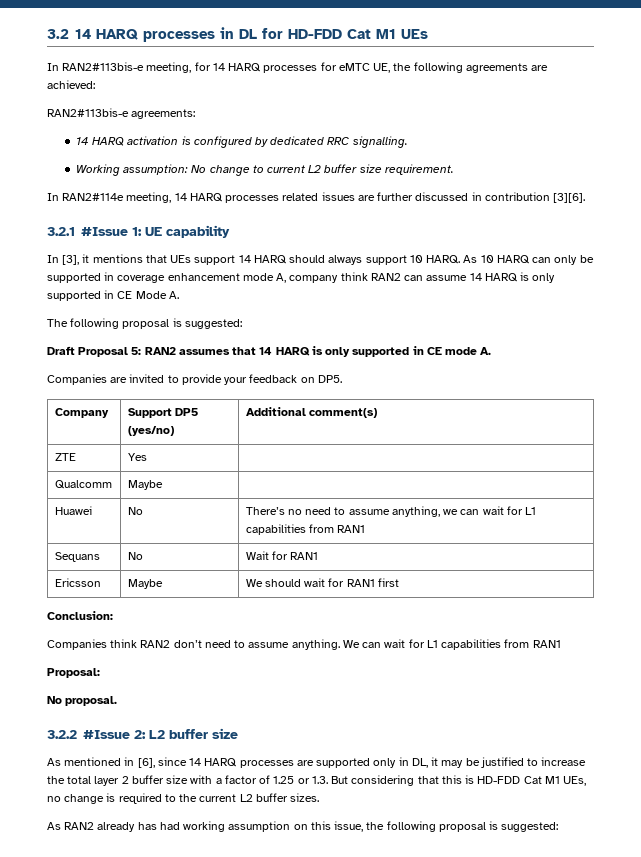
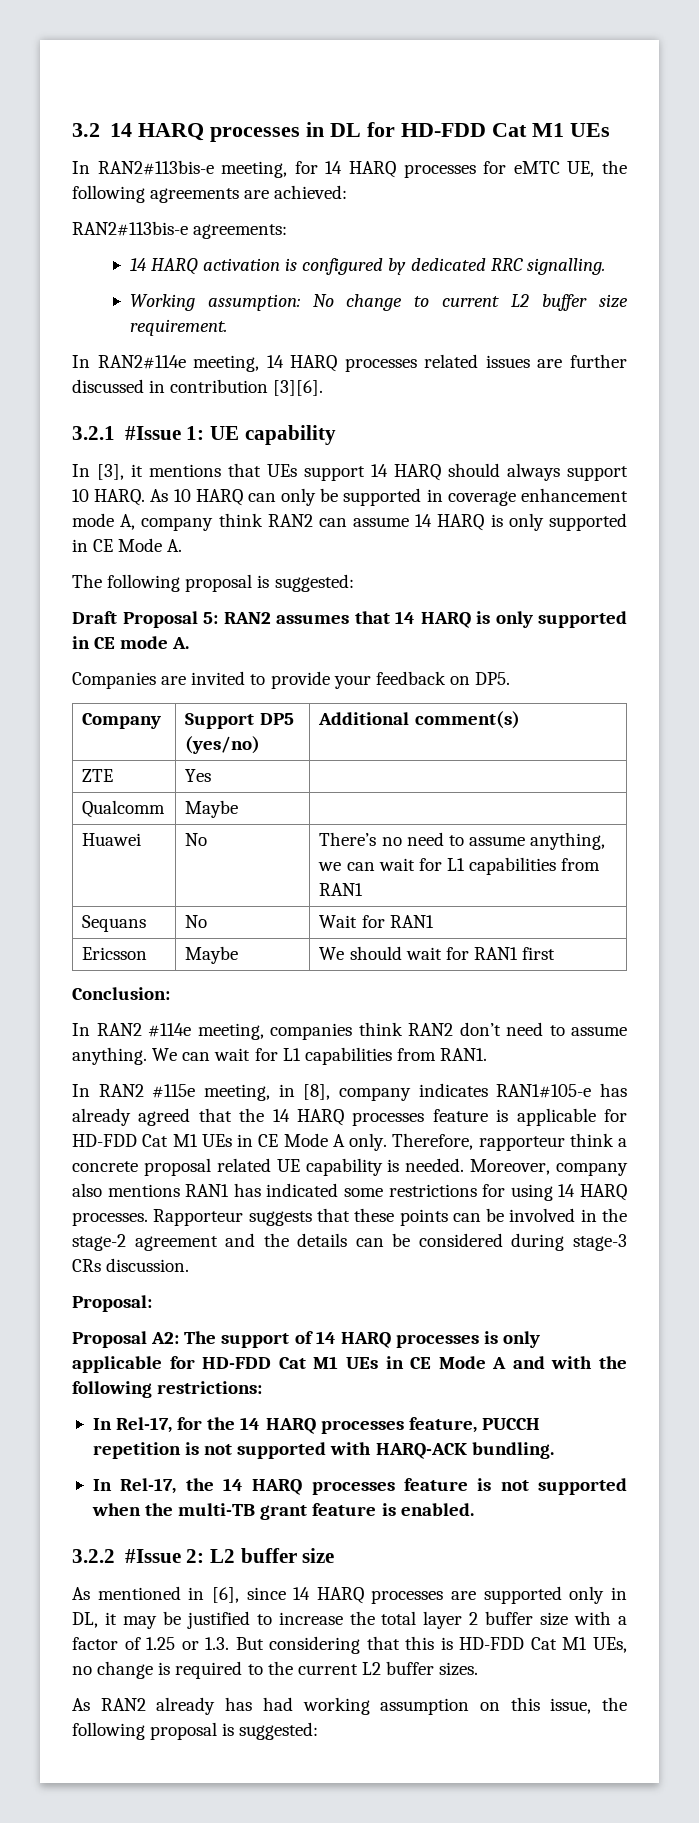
- Companies think RAN2 don’t need to assume anything.
+ In RAN2 #114e meeting, companies think RAN2 don’t need to assume anything.
- We can wait for L1 capabilities from RAN1
+ We can wait for L1 capabilities from RAN1.
+ In RAN2 #115e meeting, in [8], company indicates RAN1#105-e has already agreed that the 14 HARQ processes feature is applicable for HD-FDD Cat M1 UEs in CE Mode A only. Therefore, rapporteur think a concrete proposal related UE capability is needed. Moreover, company also mentions RAN1 has indicated some restrictions for using 14 HARQ processes. Rapporteur suggests that these points can be involved in the stage-2 agreement and the details can be considered during stage-3 CRs discussion.
  Proposal:
- No proposal.
+ Proposal A2: The support of 14 HARQ processes is only applicable for HD-FDD Cat M1 UEs in CE Mode A and with the following restrictions:
+ In Rel-17, for the 14 HARQ processes feature, PUCCH repetition is not supported with HARQ-ACK bundling.
+ In Rel-17, the 14 HARQ processes feature is not supported when the multi-TB grant feature is enabled.

